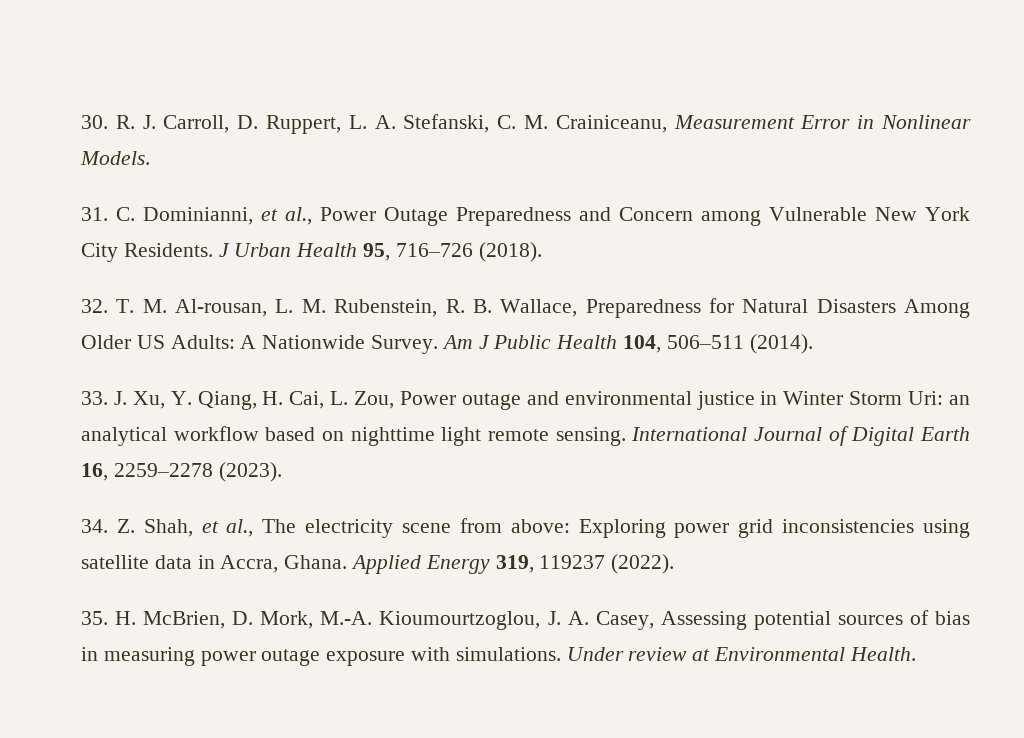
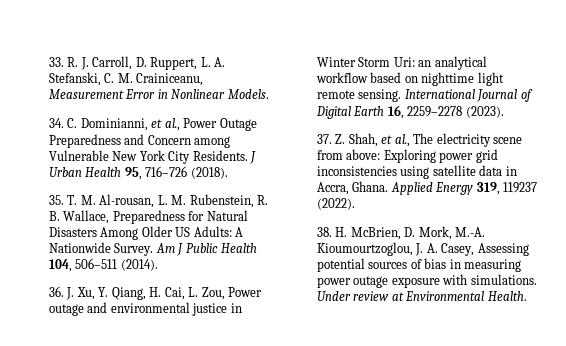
- 30. R. J. Carroll, D. Ruppert, L. A. Stefanski, C. M. Crainiceanu, Measurement Error in Nonlinear Models.
+ 33. R. J. Carroll, D. Ruppert, L. A. Stefanski, C. M. Crainiceanu, Measurement Error in Nonlinear Models.
- 31. C. Dominianni, et al., Power Outage Preparedness and Concern among Vulnerable New York City Residents.
+ 34. C. Dominianni, et al., Power Outage Preparedness and Concern among Vulnerable New York City Residents.
- 32. T. M. Al-rousan, L. M. Rubenstein, R. B. Wallace, Preparedness for Natural Disasters Among Older US Adults: A Nationwide Survey.
+ 35. T. M. Al-rousan, L. M. Rubenstein, R. B. Wallace, Preparedness for Natural Disasters Among Older US Adults: A Nationwide Survey.
- 33. J. Xu, Y. Qiang, H. Cai, L. Zou, Power outage and environmental justice in Winter Storm Uri: an analytical workflow based on nighttime light remote sensing.
+ 36. J. Xu, Y. Qiang, H. Cai, L. Zou, Power outage and environmental justice in Winter Storm Uri: an analytical workflow based on nighttime light remote sensing.
- 34. Z. Shah, et al., The electricity scene from above: Exploring power grid inconsistencies using satellite data in Accra, Ghana.
+ 37. Z. Shah, et al., The electricity scene from above: Exploring power grid inconsistencies using satellite data in Accra, Ghana.
- 35. H. McBrien, D. Mork, M.-A. Kioumourtzoglou, J. A. Casey, Assessing potential sources of bias in measuring power outage exposure with simulations.
+ 38. H. McBrien, D. Mork, M.-A. Kioumourtzoglou, J. A. Casey, Assessing potential sources of bias in measuring power outage exposure with simulations.

